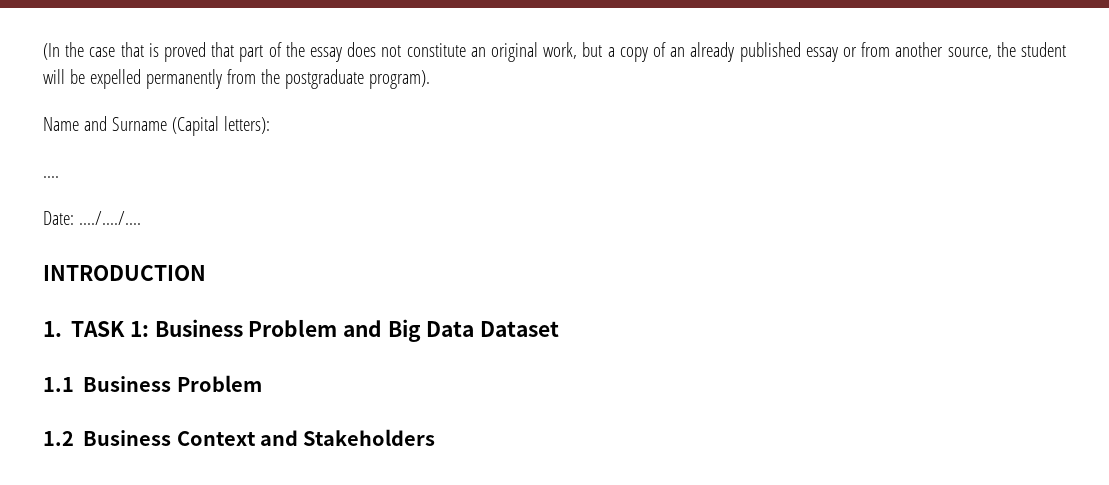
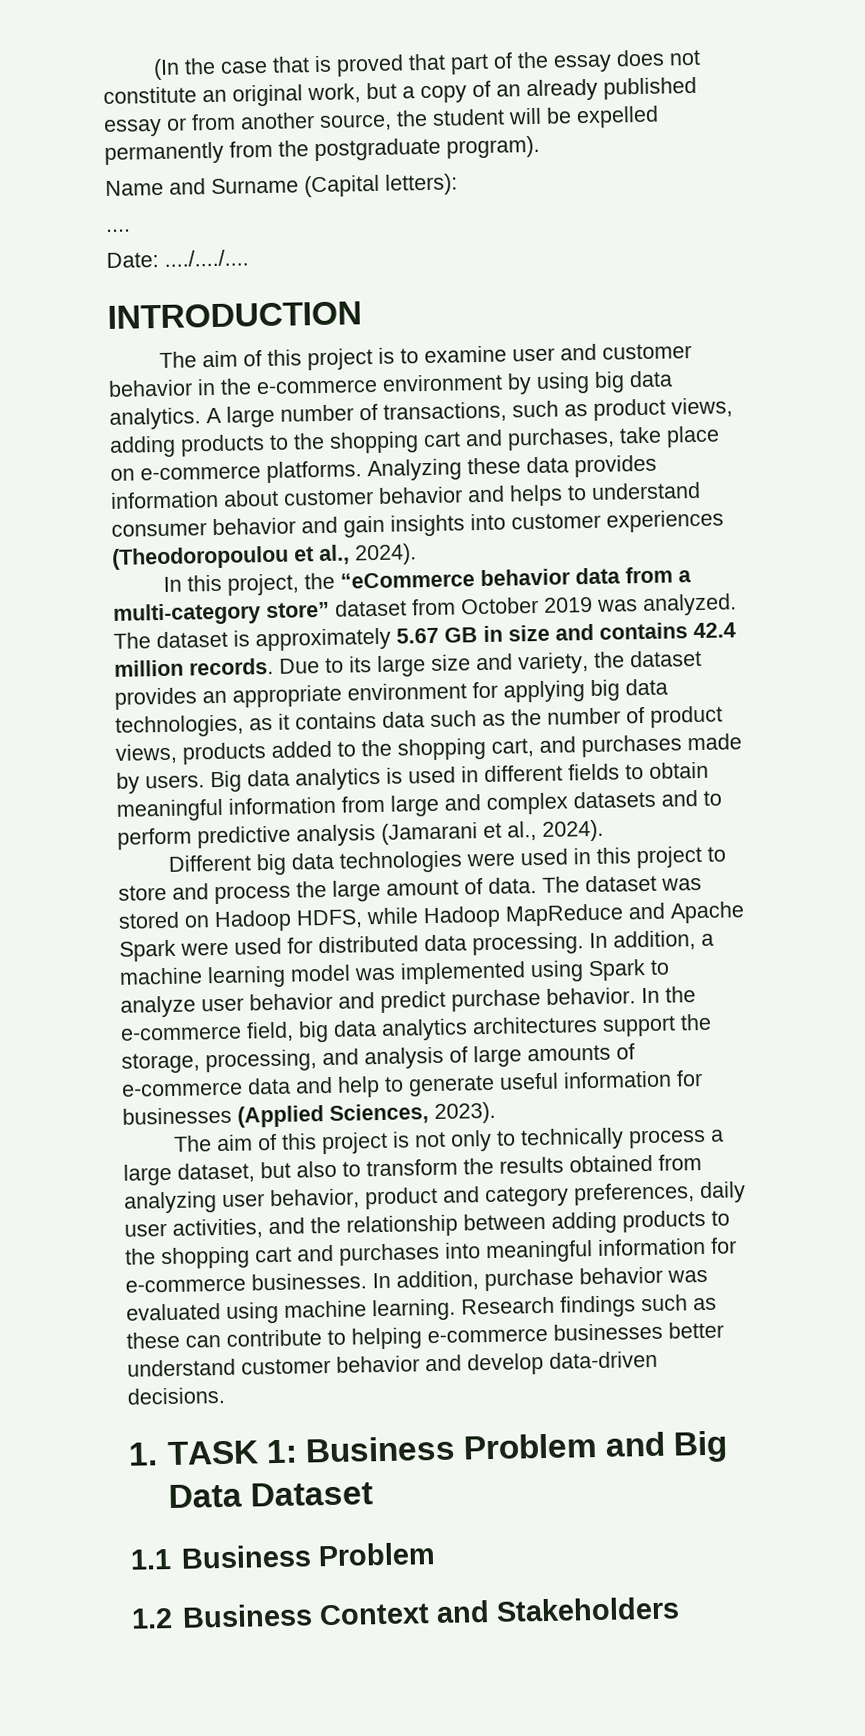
+ The aim of this project is to examine user and customer behavior in the e-commerce environment by using big data analytics. A large number of transactions, such as product views, adding products to the shopping cart and purchases, take place on e-commerce platforms. Analyzing these data provides information about customer behavior and helps to understand consumer behavior and gain insights into customer experiences (Theodoropoulou et al., 2024).
+ In this project, the “eCommerce behavior data from a multi-category store” dataset from October 2019 was analyzed. The dataset is approximately 5.67 GB in size and contains 42.4 million records. Due to its large size and variety, the dataset provides an appropriate environment for applying big data technologies, as it contains data such as the number of product views, products added to the shopping cart, and purchases made by users. Big data analytics is used in different fields to obtain meaningful information from large and complex datasets and to perform predictive analysis (Jamarani et al., 2024).
+ Different big data technologies were used in this project to store and process the large amount of data. The dataset was stored on Hadoop HDFS, while Hadoop MapReduce and Apache Spark were used for distributed data processing. In addition, a machine learning model was implemented using Spark to analyze user behavior and predict purchase behavior. In the e-commerce field, big data analytics architectures support the storage, processing, and analysis of large amounts of e-commerce data and help to generate useful information for businesses (Applied Sciences, 2023).
+ The aim of this project is not only to technically process a large dataset, but also to transform the results obtained from analyzing user behavior, product and category preferences, daily user activities, and the relationship between adding products to the shopping cart and purchases into meaningful information for e-commerce businesses. In addition, purchase behavior was evaluated using machine learning. Research findings such as these can contribute to helping e-commerce businesses better understand customer behavior and develop data-driven decisions.

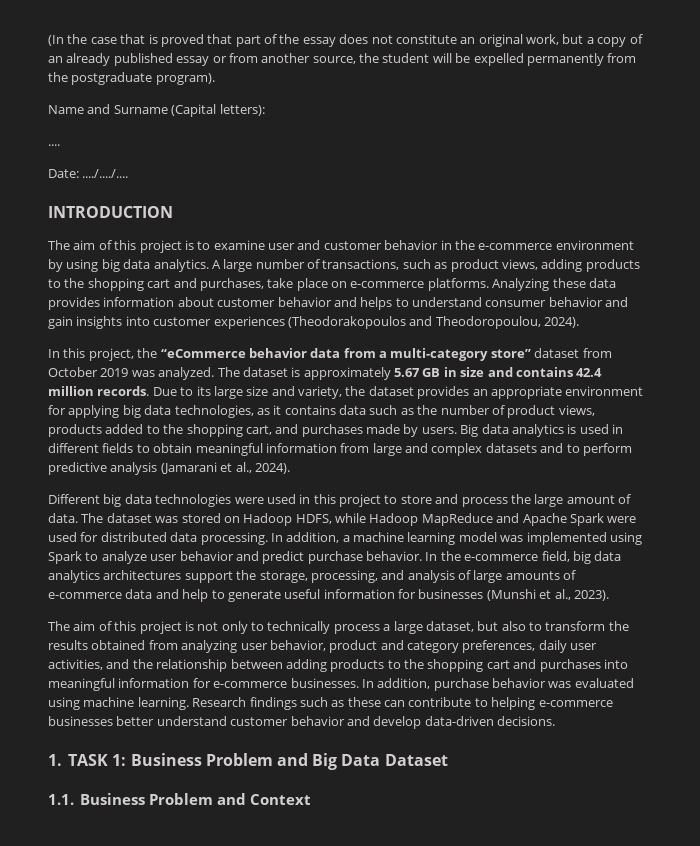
- Analyzing these data provides information about customer behavior and helps to understand consumer behavior and gain insights into customer experiences (Theodoropoulou et al., 2024).
+ Analyzing these data provides information about customer behavior and helps to understand consumer behavior and gain insights into customer experiences (Theodorakopoulos and Theodoropoulou, 2024).
- In the e-commerce field, big data analytics architectures support the storage, processing, and analysis of large amounts of e-commerce data and help to generate useful information for businesses (Applied Sciences, 2023).
+ In the e-commerce field, big data analytics architectures support the storage, processing, and analysis of large amounts of e-commerce data and help to generate useful information for businesses (Munshi et al., 2023).
- 1.1 Business Problem
- 1.2 Business Context and Stakeholders
+ 1.1. Business Problem and Context

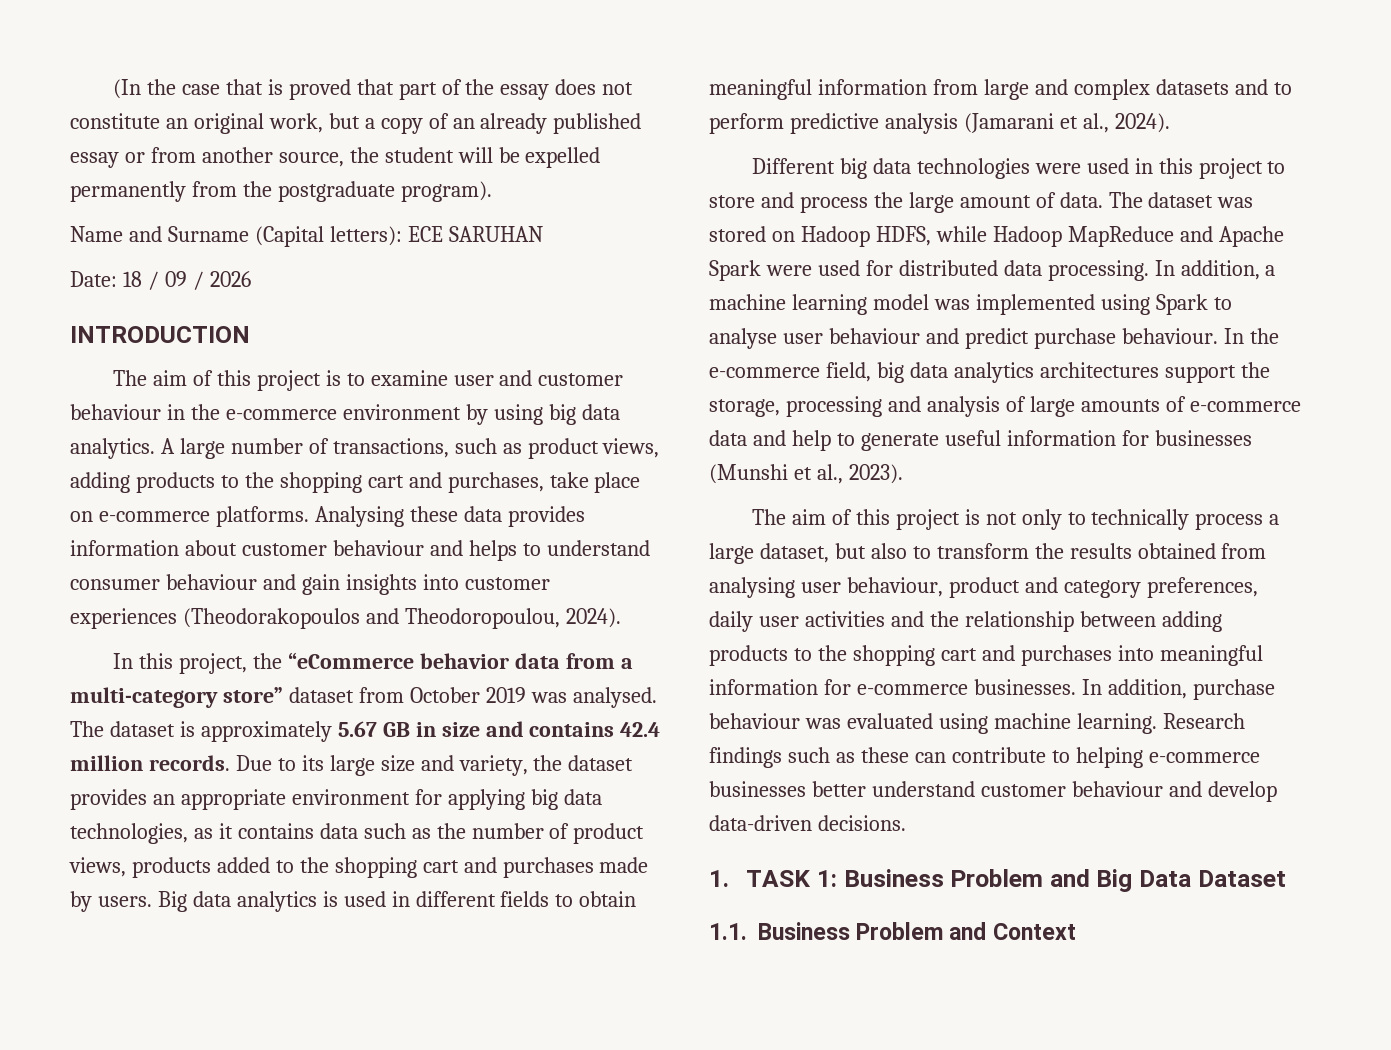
- Name and Surname (Capital letters):
- ....
+ Name and Surname (Capital letters): ECE SARUHAN
- Date: ..../..../....
+ Date: 18 / 09 / 2026
- The aim of this project is to examine user and customer behavior in the e-commerce environment by using big data analytics.
+ The aim of this project is to examine user and customer behaviour in the e-commerce environment by using big data analytics.
- Analyzing these data provides information about customer behavior and helps to understand consumer behavior and gain insights into customer experiences (Theodorakopoulos and Theodoropoulou, 2024).
+ Analysing these data provides information about customer behaviour and helps to understand consumer behaviour and gain insights into customer experiences (Theodorakopoulos and Theodoropoulou, 2024).
- In this project, the “eCommerce behavior data from a multi-category store” dataset from October 2019 was analyzed.
+ In this project, the “eCommerce behavior data from a multi-category store” dataset from October 2019 was analysed.
- Due to its large size and variety, the dataset provides an appropriate environment for applying big data technologies, as it contains data such as the number of product views, products added to the shopping cart, and purchases made by users.
+ Due to its large size and variety, the dataset provides an appropriate environment for applying big data technologies, as it contains data such as the number of product views, products added to the shopping cart and purchases made by users.
- In addition, a machine learning model was implemented using Spark to analyze user behavior and predict purchase behavior.
+ In addition, a machine learning model was implemented using Spark to analyse user behaviour and predict purchase behaviour.
- In the e-commerce field, big data analytics architectures support the storage, processing, and analysis of large amounts of e-commerce data and help to generate useful information for businesses (Munshi et al., 2023).
+ In the e-commerce field, big data analytics architectures support the storage, processing and analysis of large amounts of e-commerce data and help to generate useful information for businesses (Munshi et al., 2023).
- The aim of this project is not only to technically process a large dataset, but also to transform the results obtained from analyzing user behavior, product and category preferences, daily user activities, and the relationship between adding products to the shopping cart and purchases into meaningful information for e-commerce businesses.
+ The aim of this project is not only to technically process a large dataset, but also to transform the results obtained from analysing user behaviour, product and category preferences, daily user activities and the relationship between adding products to the shopping cart and purchases into meaningful information for e-commerce businesses.
- In addition, purchase behavior was evaluated using machine learning.
+ In addition, purchase behaviour was evaluated using machine learning.
- Research findings such as these can contribute to helping e-commerce businesses better understand customer behavior and develop data-driven decisions.
+ Research findings such as these can contribute to helping e-commerce businesses better understand customer behaviour and develop data-driven decisions.

